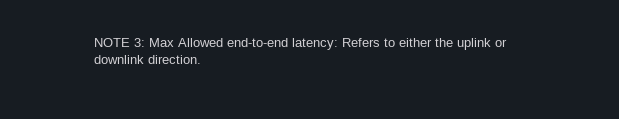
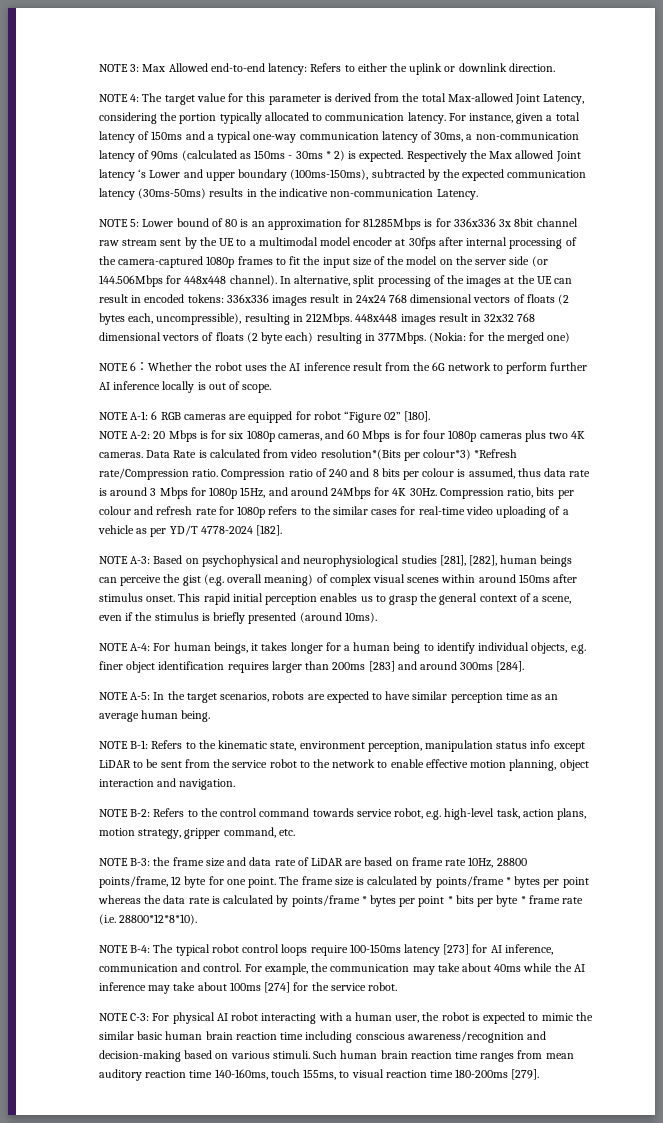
+ NOTE 4: The target value for this parameter is derived from the total Max-allowed Joint Latency, considering the portion typically allocated to communication latency. For instance, given a total latency of 150ms and a typical one-way communication latency of 30ms, a non-communication latency of 90ms (calculated as 150ms - 30ms * 2) is expected. Respectively the Max allowed Joint latency ‘s Lower and upper boundary (100ms-150ms), subtracted by the expected communication latency (30ms-50ms) results in the indicative non-communication Latency.
+ NOTE 5: Lower bound of 80 is an approximation for 81.285Mbps is for 336x336 3x 8bit channel raw stream sent by the UE to a multimodal model encoder at 30fps after internal processing of the camera-captured 1080p frames to fit the input size of the model on the server side (or 144.506Mbps for 448x448 channel). In alternative, split processing of the images at the UE can result in encoded tokens: 336x336 images result in 24x24 768 dimensional vectors of floats (2 bytes each, uncompressible), resulting in 212Mbps. 448x448 images result in 32x32 768 dimensional vectors of floats (2 byte each) resulting in 377Mbps. (Nokia: for the merged one)
+ NOTE 6：Whether the robot uses the AI inference result from the 6G network to perform further AI inference locally is out of scope.
+ NOTE A-1: 6 RGB cameras are equipped for robot “Figure 02” [180].
+ NOTE A-2: 20 Mbps is for six 1080p cameras, and 60 Mbps is for four 1080p cameras plus two 4K cameras. Data Rate is calculated from video resolution*(Bits per colour*3) *Refresh rate/Compression ratio. Compression ratio of 240 and 8 bits per colour is assumed, thus data rate is around 3 Mbps for 1080p 15Hz, and around 24Mbps for 4K 30Hz. Compression ratio, bits per colour and refresh rate for 1080p refers to the similar cases for real-time video uploading of a vehicle as per YD/T 4778-2024 [182].
+ NOTE A-3: Based on psychophysical and neurophysiological studies [281], [282], human beings can perceive the gist (e.g. overall meaning) of complex visual scenes within around 150ms after stimulus onset. This rapid initial perception enables us to grasp the general context of a scene, even if the stimulus is briefly presented (around 10ms).
+ NOTE A-4: For human beings, it takes longer for a human being to identify individual objects, e.g. finer object identification requires larger than 200ms [283] and around 300ms [284].
+ NOTE A-5: In the target scenarios, robots are expected to have similar perception time as an average human being.
+ NOTE B-1: Refers to the kinematic state, environment perception, manipulation status info except LiDAR to be sent from the service robot to the network to enable effective motion planning, object interaction and navigation.
+ NOTE B-2: Refers to the control command towards service robot, e.g. high-level task, action plans, motion strategy, gripper command, etc.
+ NOTE B-3: the frame size and data rate of LiDAR are based on frame rate 10Hz, 28800 points/frame, 12 byte for one point. The frame size is calculated by points/frame * bytes per point whereas the data rate is calculated by points/frame * bytes per point * bits per byte * frame rate (i.e. 28800*12*8*10).
+ NOTE B-4: The typical robot control loops require 100-150ms latency [273] for AI inference, communication and control. For example, the communication may take about 40ms while the AI inference may take about 100ms [274] for the service robot.
+ NOTE C-3: For physical AI robot interacting with a human user, the robot is expected to mimic the similar basic human brain reaction time including conscious awareness/recognition and decision-making based on various stimuli. Such human brain reaction time ranges from mean auditory reaction time 140-160ms, touch 155ms, to visual reaction time 180-200ms [279].

